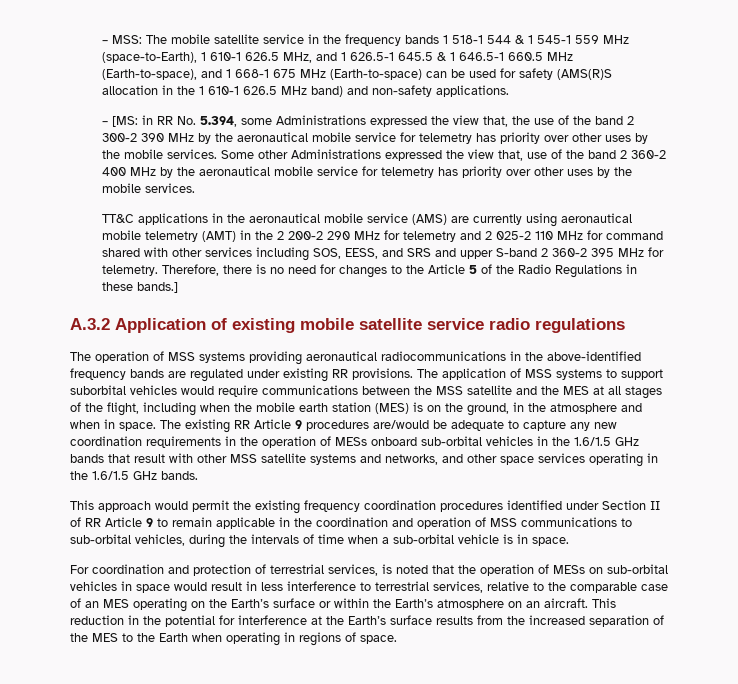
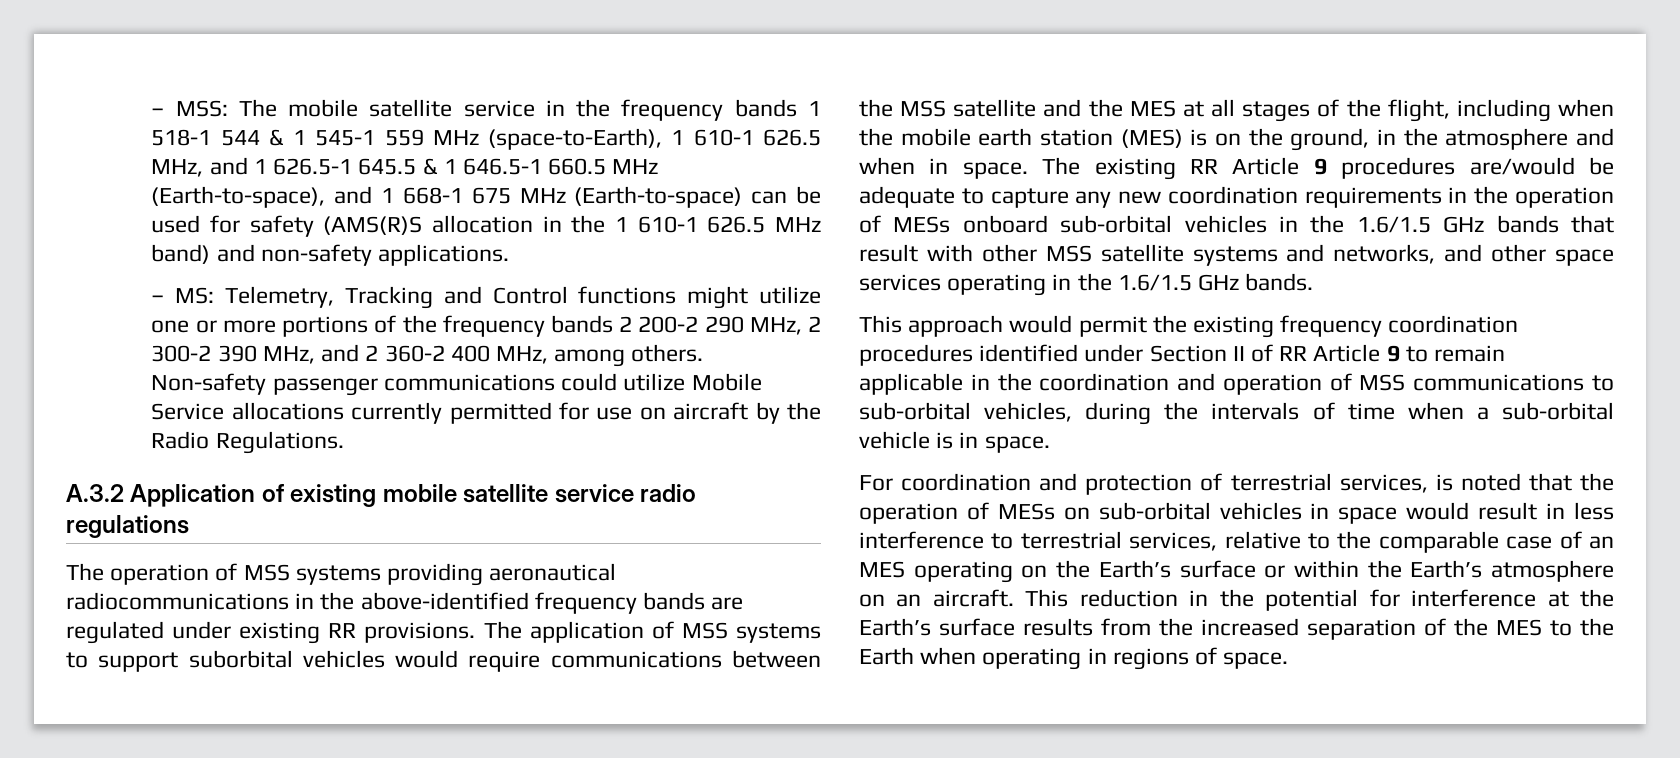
- – [MS: in RR No. 5.394, some Administrations expressed the view that, the use of the band 2 300-2 390 MHz by the aeronautical mobile service for telemetry has priority over other uses by the mobile services. Some other Administrations expressed the view that, use of the band 2 360-2 400 MHz by the aeronautical mobile service for telemetry has priority over other uses by the mobile services.
- TT&C applications in the aeronautical mobile service (AMS) are currently using aeronautical mobile telemetry (AMT) in the 2 200-2 290 MHz for telemetry and 2 025-2 110 MHz for command shared with other services including SOS, EESS, and SRS and upper S-band 2 360-2 395 MHz for telemetry. Therefore, there is no need for changes to the Article 5 of the Radio Regulations in these bands.]
+ – MS: Telemetry, Tracking and Control functions might utilize one or more portions of the frequency bands 2 200-2 290 MHz, 2 300-2 390 MHz, and 2 360-2 400 MHz, among others. Non-safety passenger communications could utilize Mobile Service allocations currently permitted for use on aircraft by the Radio Regulations.

